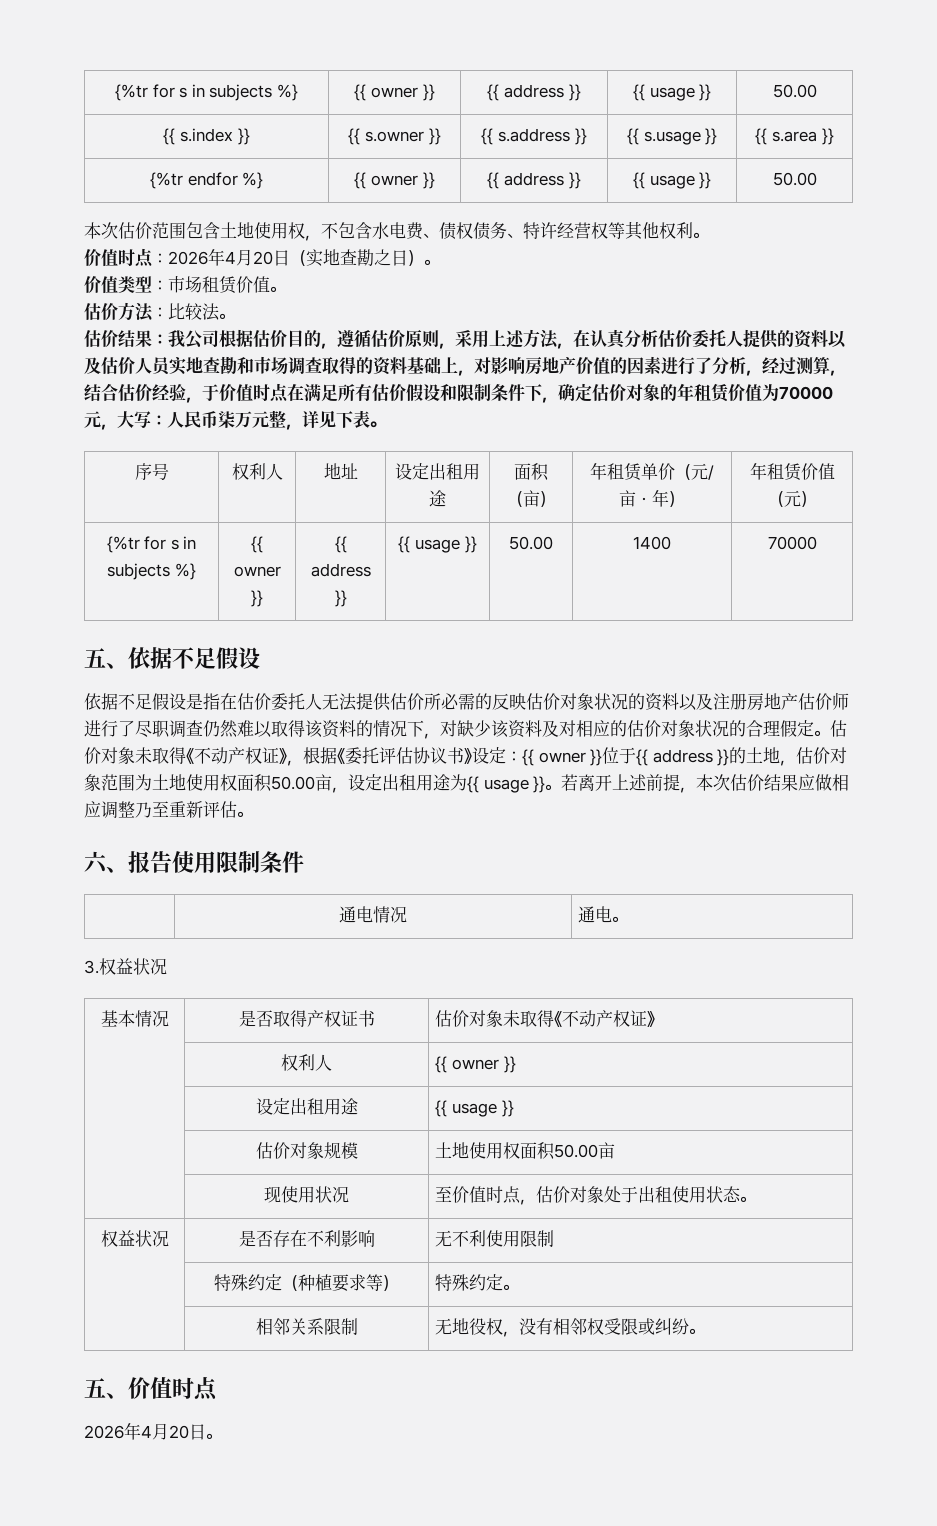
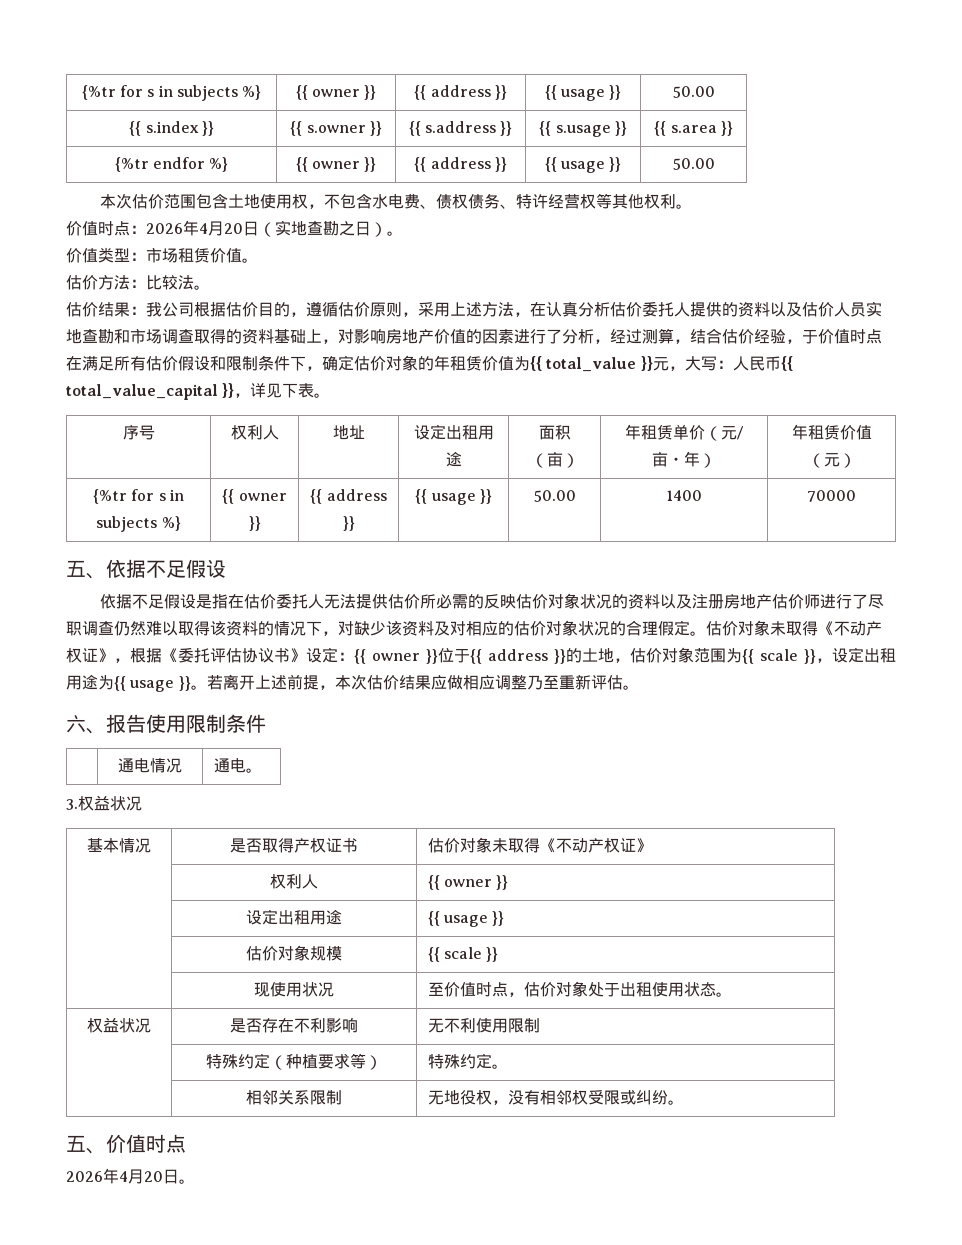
- 我公司根据估价目的，遵循估价原则，采用上述方法，在认真分析估价委托人提供的资料以及估价人员实地查勘和市场调查取得的资料基础上，对影响房地产价值的因素进行了分析，经过测算，结合估价经验，于价值时点在满足所有估价假设和限制条件下，确定估价对象的年租赁价值为70000元，大写：
+ 我公司根据估价目的，遵循估价原则，采用上述方法，在认真分析估价委托人提供的资料以及估价人员实地查勘和市场调查取得的资料基础上，对影响房地产价值的因素进行了分析，经过测算，结合估价经验，于价值时点在满足所有估价假设和限制条件下，确定估价对象的年租赁价值为{{ total_value }}元，大写：
- 人民币柒万元整，详见下表。
+ 人民币{{ total_value_capital }}，详见下表。
- 估价对象未取得《不动产权证》，根据《委托评估协议书》设定：{{ owner }}位于{{ address }}的土地，估价对象范围为土地使用权面积50.00亩，设定出租用途为{{ usage }}。
+ 估价对象未取得《不动产权证》，根据《委托评估协议书》设定：{{ owner }}位于{{ address }}的土地，估价对象范围为{{ scale }}，设定出租用途为{{ usage }}。
- | 估价对象规模 | 土地使用权面积50.00亩
+ | 估价对象规模 | {{ scale }}

